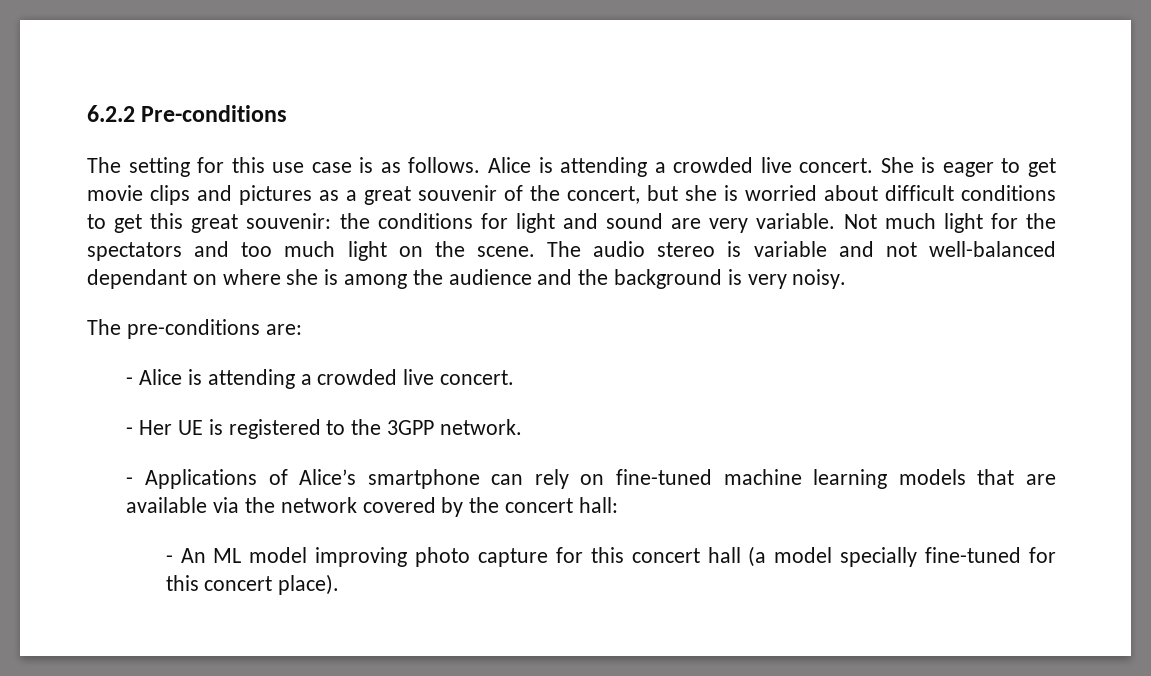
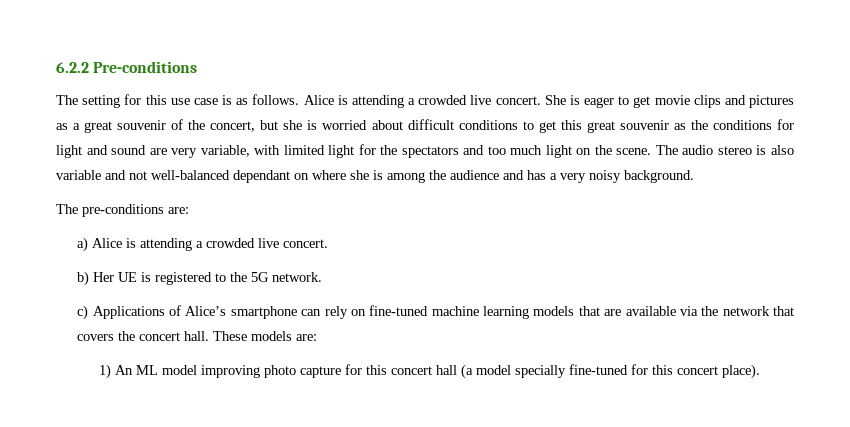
- She is eager to get movie clips and pictures as a great souvenir of the concert, but she is worried about difficult conditions to get this great souvenir: the conditions for light and sound are very variable. Not much light for the spectators and too much light on the scene.
+ She is eager to get movie clips and pictures as a great souvenir of the concert, but she is worried about difficult conditions to get this great souvenir as the conditions for light and sound are very variable, with limited light for the spectators and too much light on the scene.
- The audio stereo is variable and not well-balanced dependant on where she is among the audience and the background is very noisy.
+ The audio stereo is also variable and not well-balanced dependant on where she is among the audience and has a very noisy background.
- - Alice is attending a crowded live concert.
+ a) Alice is attending a crowded live concert.
- - Her UE is registered to the 3GPP network.
+ b) Her UE is registered to the 5G network.
- - Applications of Alice’s smartphone can rely on fine-tuned machine learning models that are available via the network covered by the concert hall:
- - An ML model improving photo capture for this concert hall (a model specially fine-tuned for this concert place).
+ c) Applications of Alice’s smartphone can rely on fine-tuned machine learning models that are available via the network that covers the concert hall. These models are:
+ 1) An ML model improving photo capture for this concert hall (a model specially fine-tuned for this concert place).

